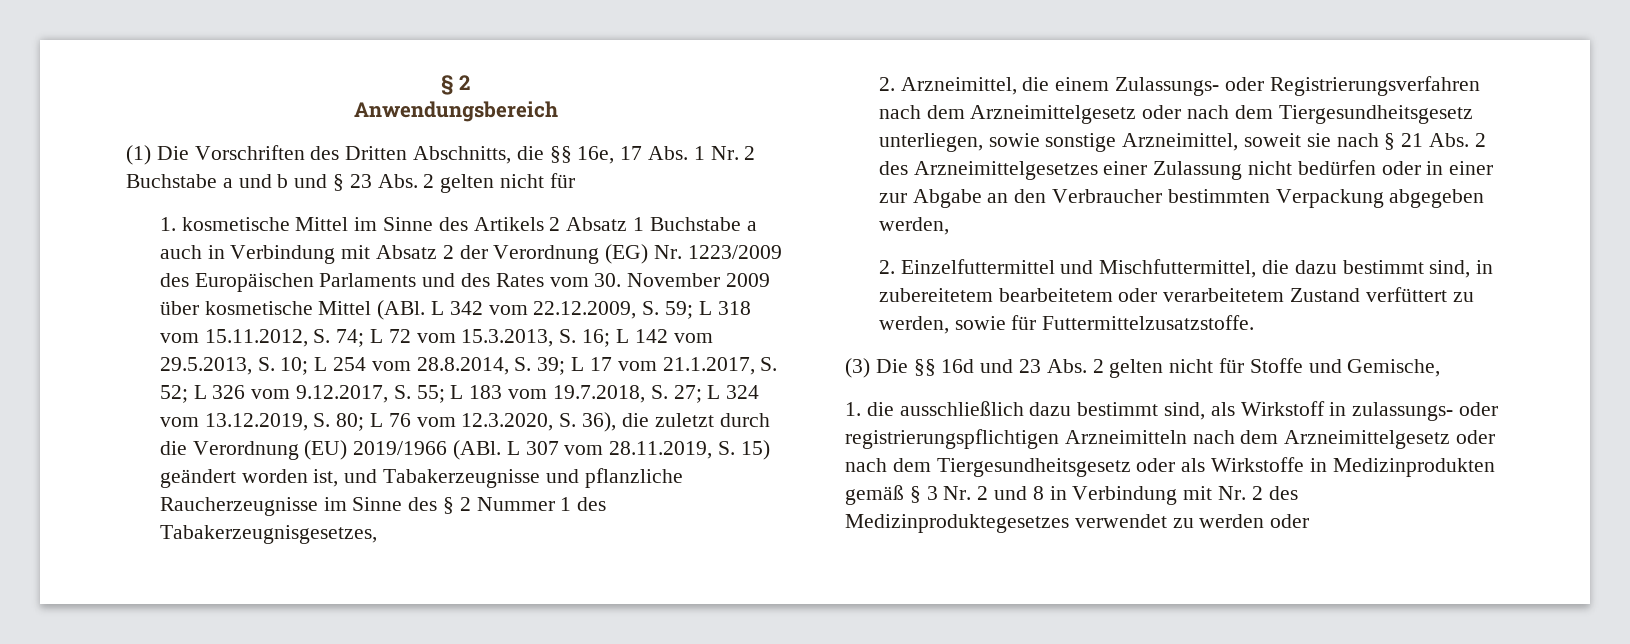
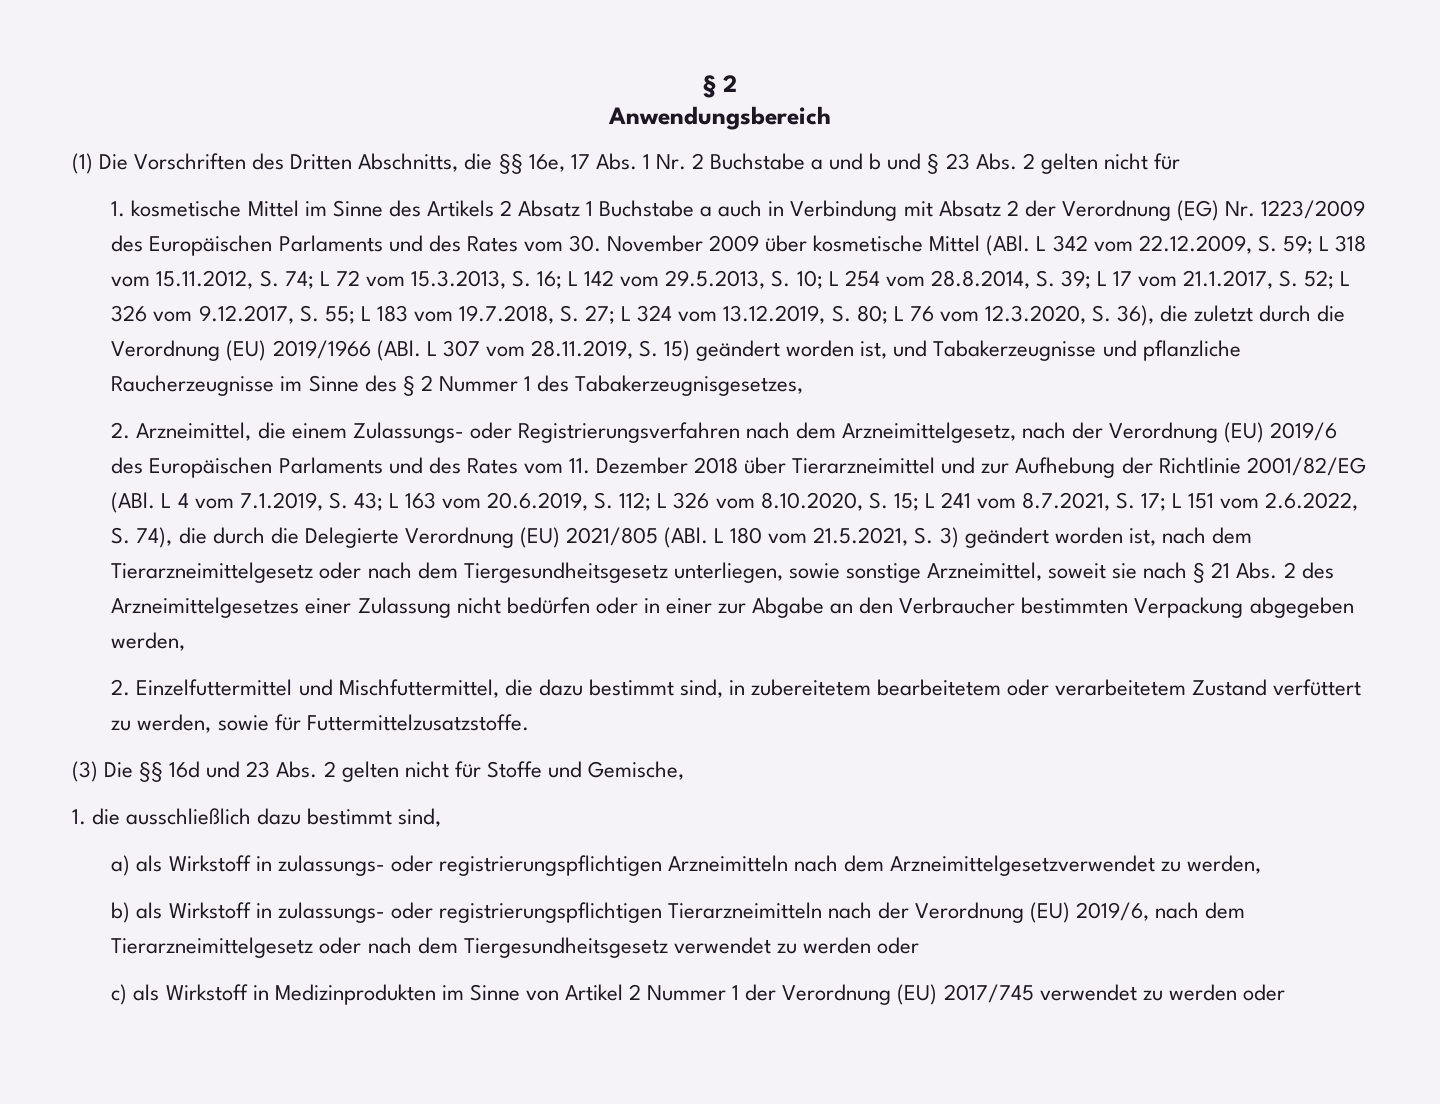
- 2. Arzneimittel, die einem Zulassungs- oder Registrierungsverfahren nach dem Arzneimittelgesetz oder nach dem Tiergesundheitsgesetz unterliegen, sowie sonstige Arzneimittel, soweit sie nach § 21 Abs. 2 des Arzneimittelgesetzes einer Zulassung nicht bedürfen oder in einer zur Abgabe an den Verbraucher bestimmten Verpackung abgegeben werden,
+ 2. Arzneimittel, die einem Zulassungs- oder Registrierungsverfahren nach dem Arzneimittelgesetz, nach der Verordnung (EU) 2019/6 des Europäischen Parlaments und des Rates vom 11. Dezember 2018 über Tierarzneimittel und zur Aufhebung der Richtlinie 2001/82/EG (ABl. L 4 vom 7.1.2019, S. 43; L 163 vom 20.6.2019, S. 112; L 326 vom 8.10.2020, S. 15; L 241 vom 8.7.2021, S. 17; L 151 vom 2.6.2022, S. 74), die durch die Delegierte Verordnung (EU) 2021/805 (ABl. L 180 vom 21.5.2021, S. 3) geändert worden ist, nach dem Tierarzneimittelgesetz oder nach dem Tiergesundheitsgesetz unterliegen, sowie sonstige Arzneimittel, soweit sie nach § 21 Abs. 2 des Arzneimittelgesetzes einer Zulassung nicht bedürfen oder in einer zur Abgabe an den Verbraucher bestimmten Verpackung abgegeben werden,
- 1. die ausschließlich dazu bestimmt sind, als Wirkstoff in zulassungs- oder registrierungspflichtigen Arzneimitteln nach dem Arzneimittelgesetz oder nach dem Tiergesundheitsgesetz oder als Wirkstoffe in Medizinprodukten gemäß § 3 Nr. 2 und 8 in Verbindung mit Nr. 2 des Medizinproduktegesetzes verwendet zu werden oder
+ 1. die ausschließlich dazu bestimmt sind,
+ a) als Wirkstoff in zulassungs- oder registrierungspflichtigen Arzneimitteln nach dem Arzneimittelgesetzverwendet zu werden,
+ b) als Wirkstoff in zulassungs- oder registrierungspflichtigen Tierarzneimitteln nach der Verordnung (EU) 2019/6, nach dem Tierarzneimittelgesetz oder nach dem Tiergesundheitsgesetz verwendet zu werden oder
+ c) als Wirkstoff in Medizinprodukten im Sinne von Artikel 2 Nummer 1 der Verordnung (EU) 2017/745 verwendet zu werden oder

